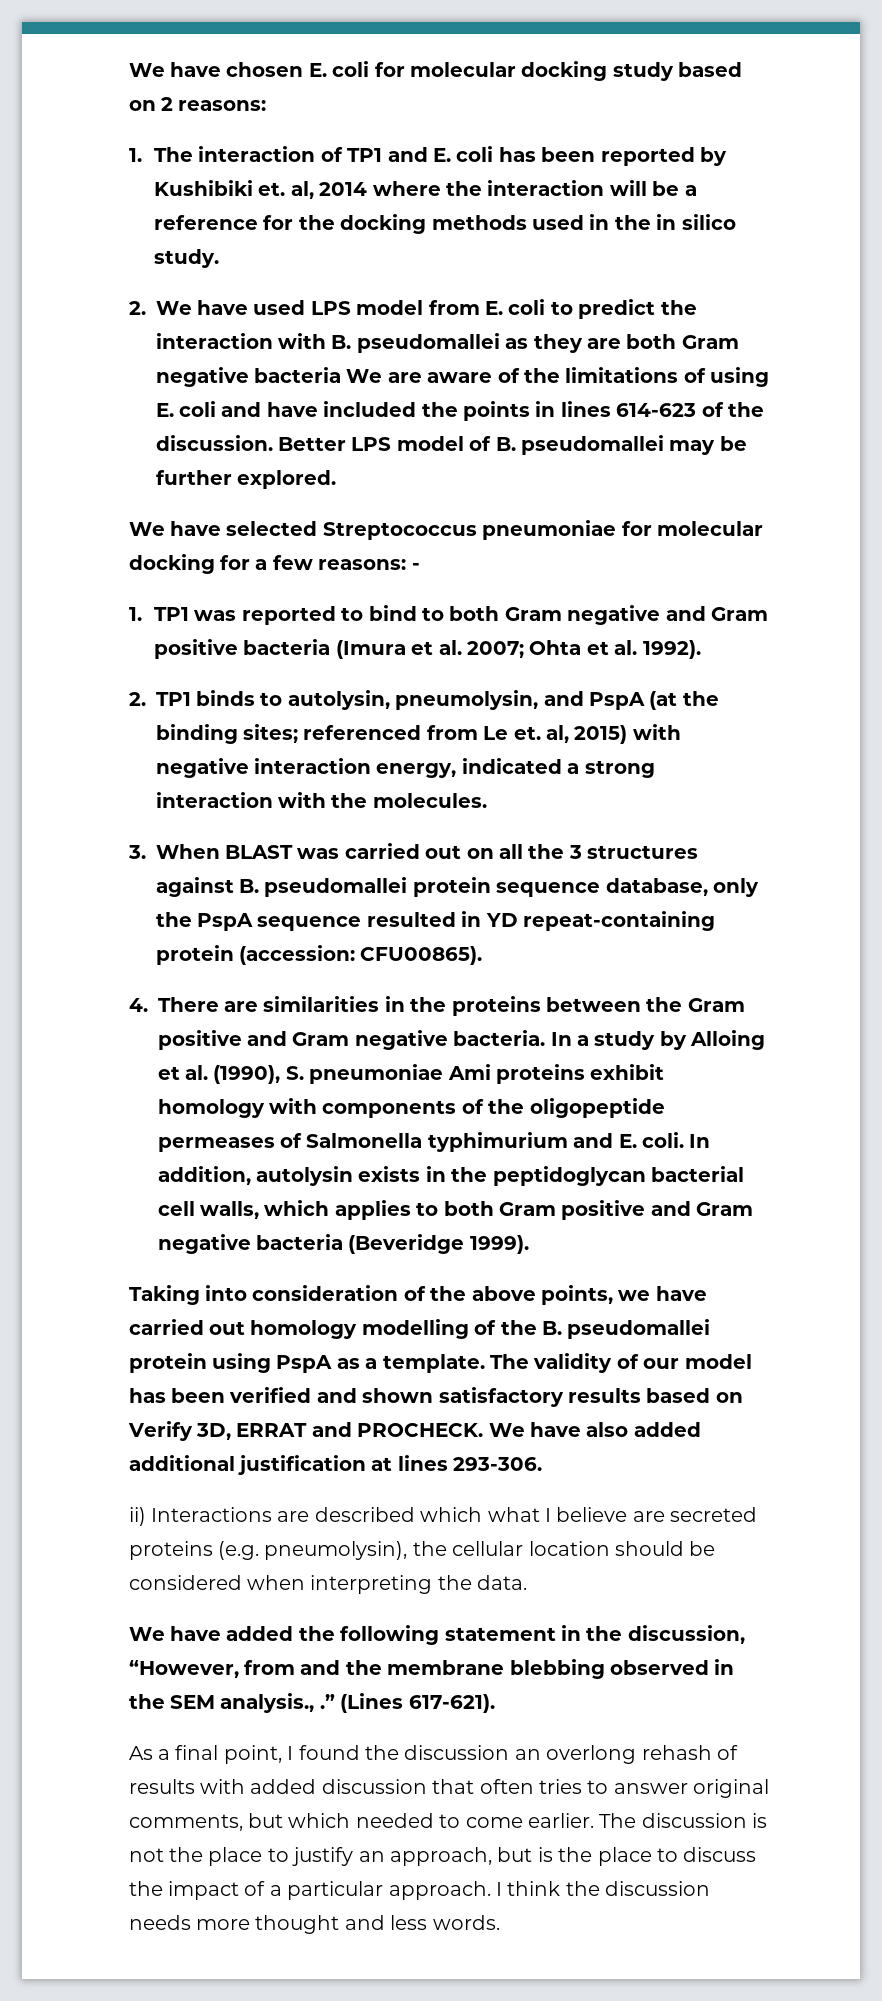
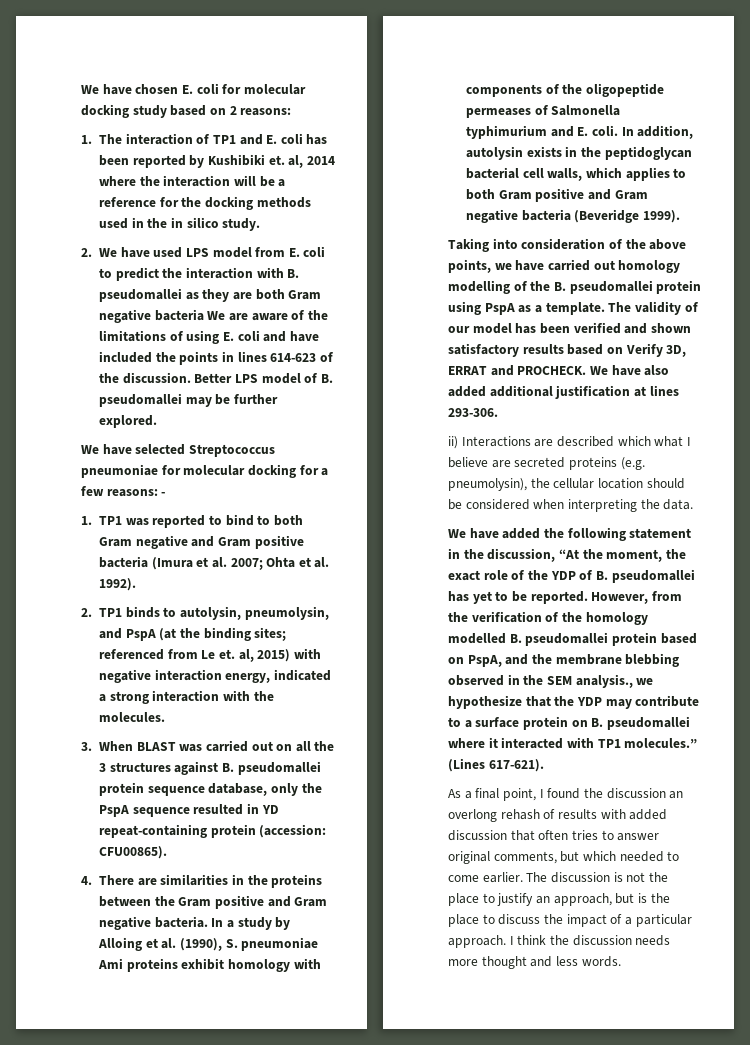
- We have added the following statement in the discussion, “However, from and the membrane blebbing observed in the SEM analysis., .”
+ We have added the following statement in the discussion, “At the moment, the exact role of the YDP of B. pseudomallei has yet to be reported. However, from the verification of the homology modelled B. pseudomallei protein based on PspA, and the membrane blebbing observed in the SEM analysis., we hypothesize that the YDP may contribute to a surface protein on B. pseudomallei where it interacted with TP1 molecules.”

